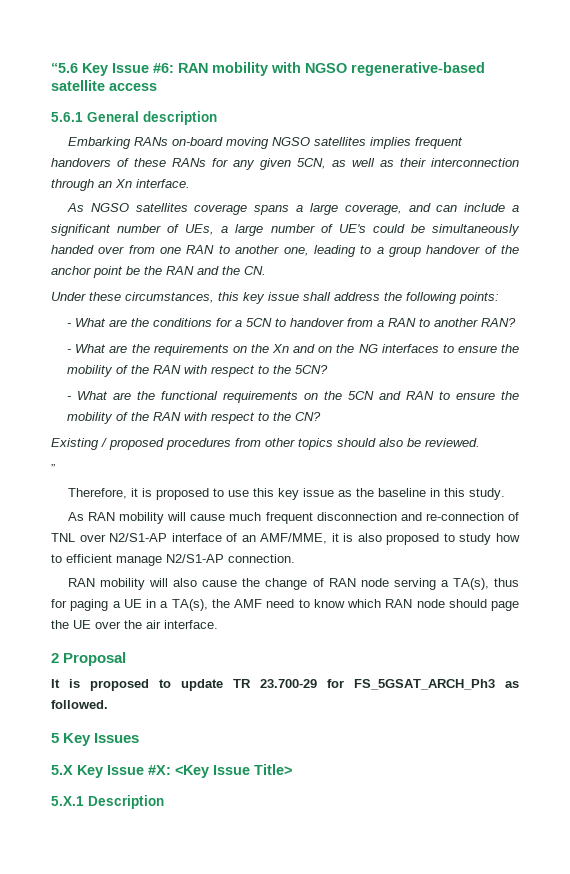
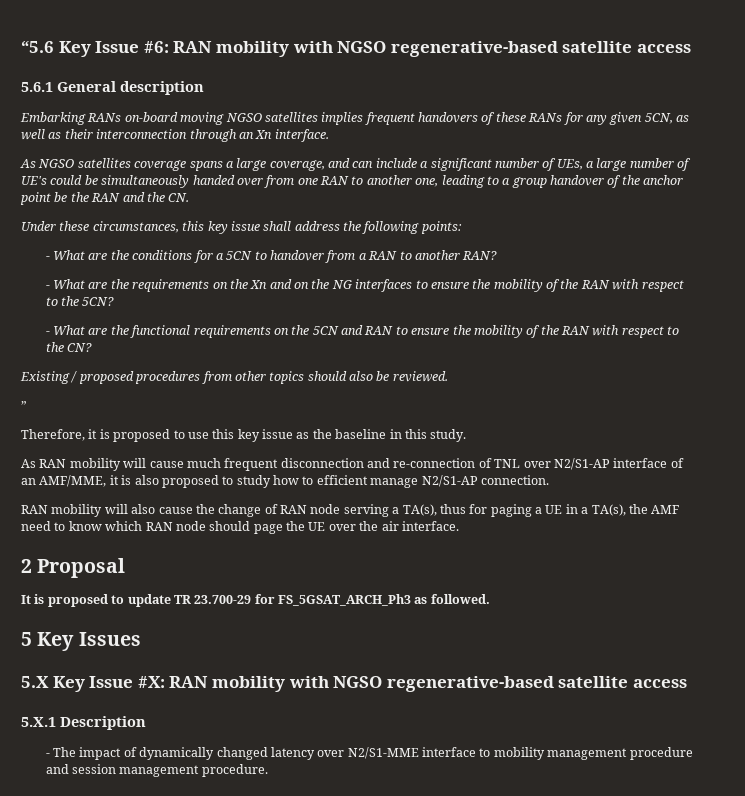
- 5.X Key Issue #X: <Key Issue Title>
+ 5.X Key Issue #X: RAN mobility with NGSO regenerative-based satellite access
  5.X.1 Description
+ - The impact of dynamically changed latency over N2/S1-MME interface to mobility management procedure and session management procedure.

